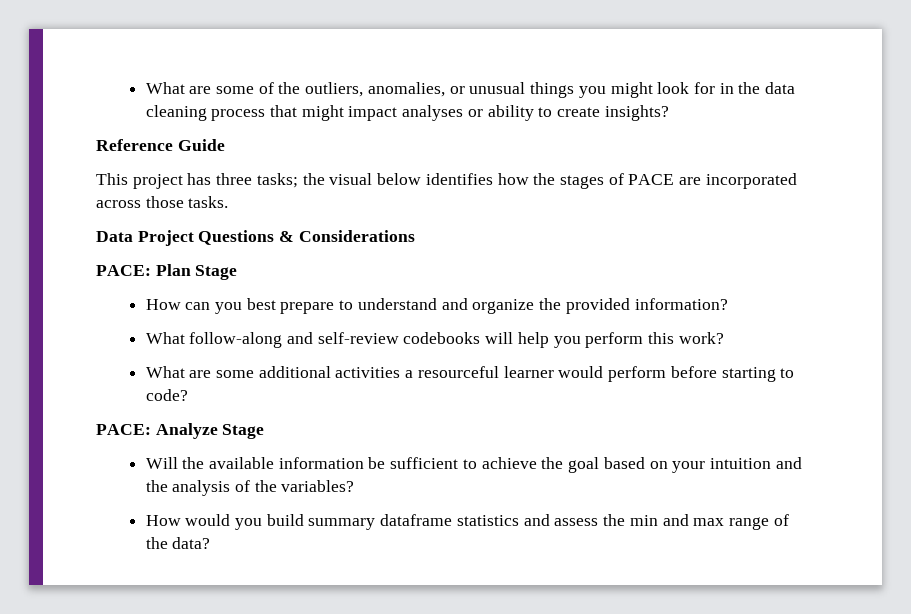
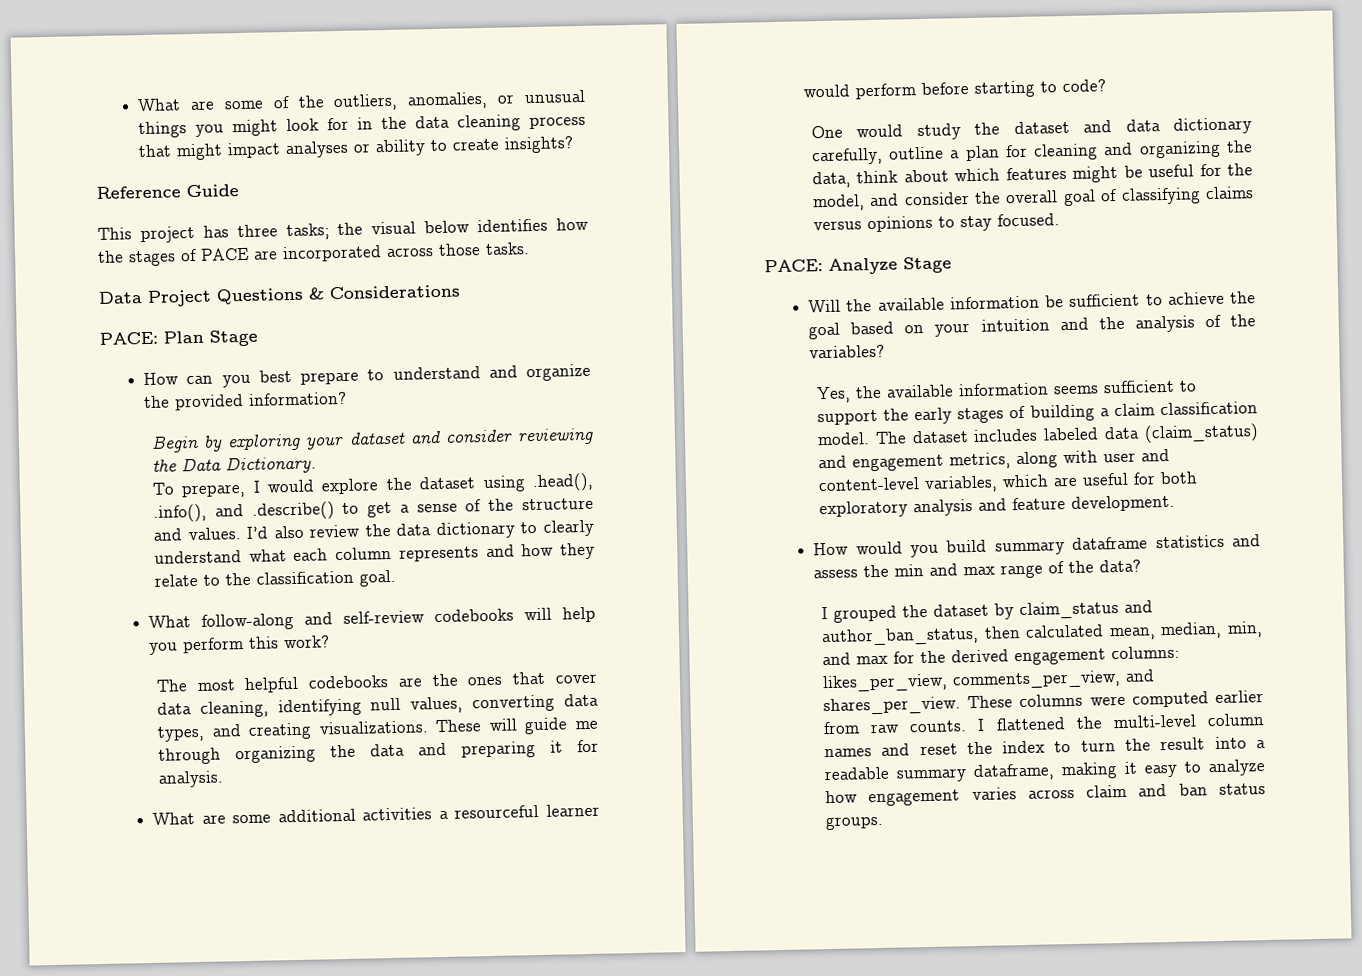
+ Begin by exploring your dataset and consider reviewing the Data Dictionary.
+ To prepare, I would explore the dataset using .head(), .info(), and .describe() to get a sense of the structure and values. I’d also review the data dictionary to clearly understand what each column represents and how they relate to the classification goal.
+ The most helpful codebooks are the ones that cover data cleaning, identifying null values, converting data types, and creating visualizations. These will guide me through organizing the data and preparing it for analysis.
+ One would study the dataset and data dictionary carefully, outline a plan for cleaning and organizing the data, think about which features might be useful for the model, and consider the overall goal of classifying claims versus opinions to stay focused.
+ Yes, the available information seems sufficient to support the early stages of building a claim classification model. The dataset includes labeled data (claim_status) and engagement metrics, along with user and content-level variables, which are useful for both exploratory analysis and feature development.
+ I grouped the dataset by claim_status and author_ban_status, then calculated mean, median, min, and max for the derived engagement columns: likes_per_view, comments_per_view, and shares_per_view. These columns were computed earlier from raw counts. I flattened the multi-level column names and reset the index to turn the result into a readable summary dataframe, making it easy to analyze how engagement varies across claim and ban status groups.

